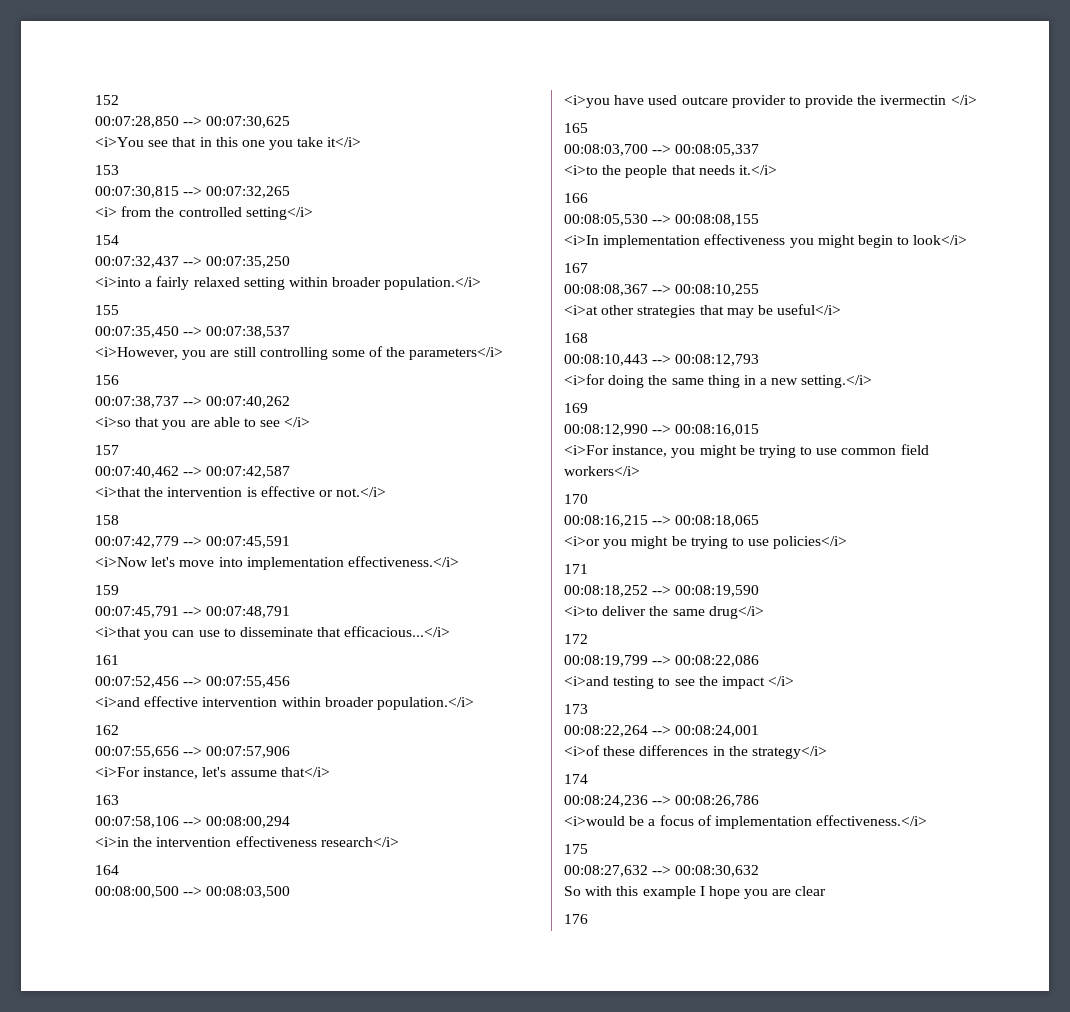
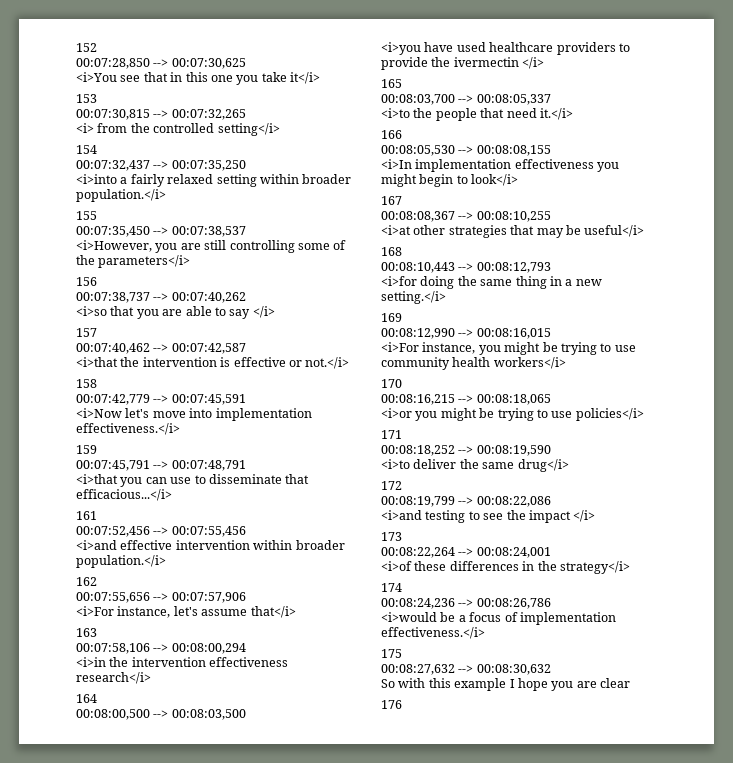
- <i>so that you are able to see </i>
+ <i>so that you are able to say </i>
- <i>you have used outcare provider to provide the ivermectin </i>
+ <i>you have used healthcare providers to provide the ivermectin </i>
- <i>to the people that needs it.</i>
+ <i>to the people that need it.</i>
- <i>For instance, you might be trying to use common field workers</i>
+ <i>For instance, you might be trying to use community health workers</i>

